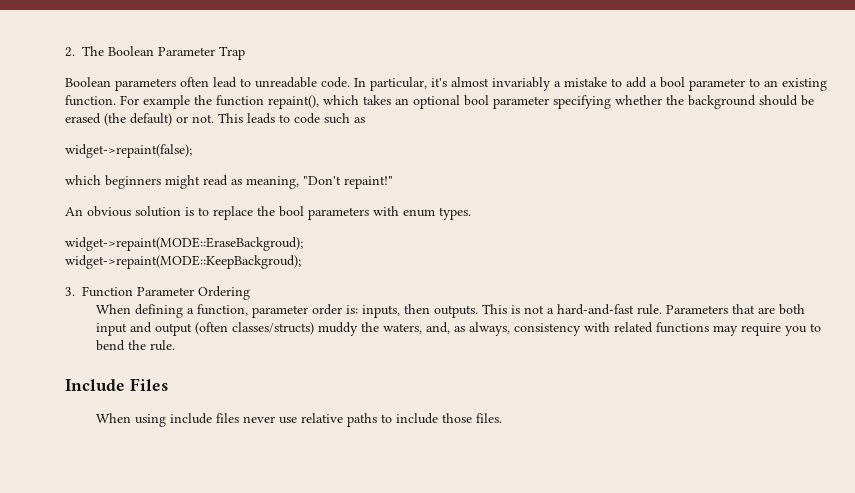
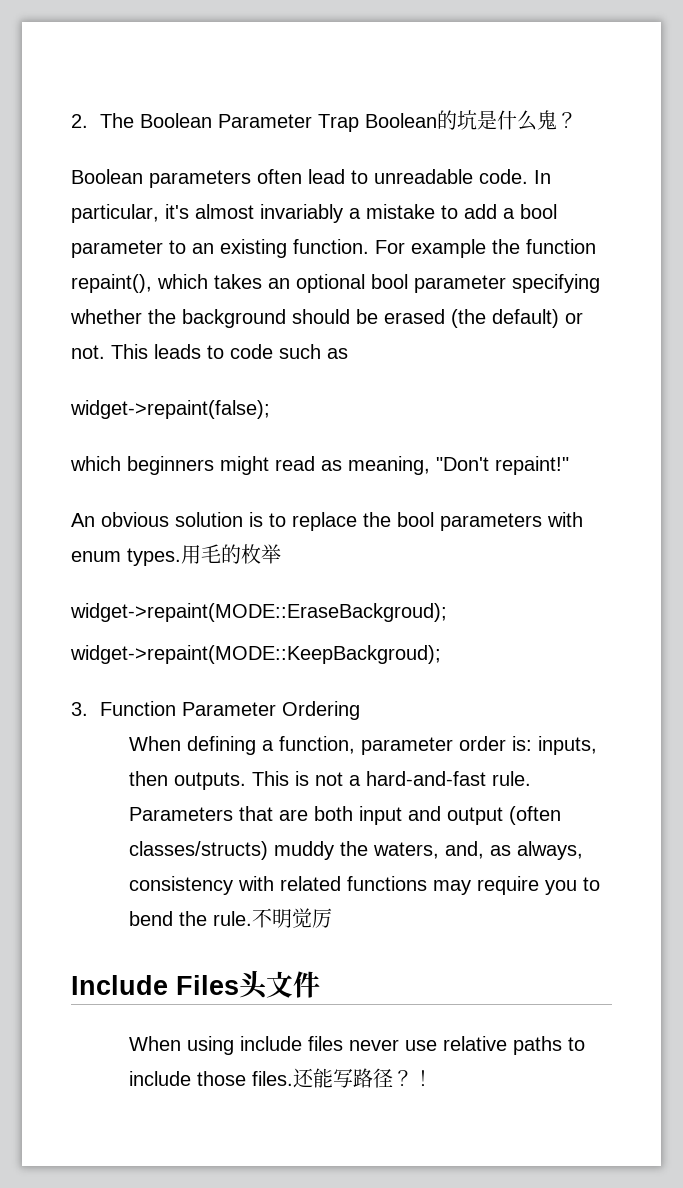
- 2. The Boolean Parameter Trap
+ 2. The Boolean Parameter Trap Boolean的坑是什么鬼？
+ 用毛的枚举
+ 不明觉厉
- Include Files
+ Include Files头文件
+ 还能写路径？！

